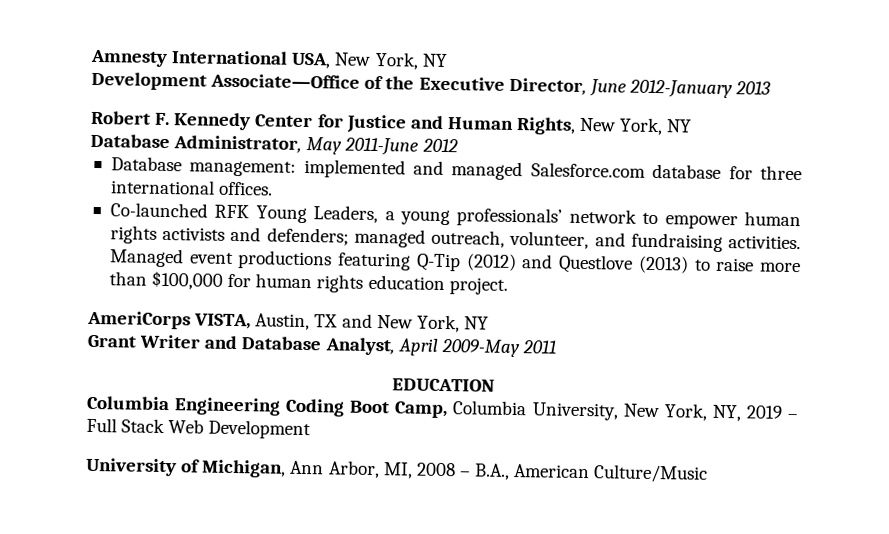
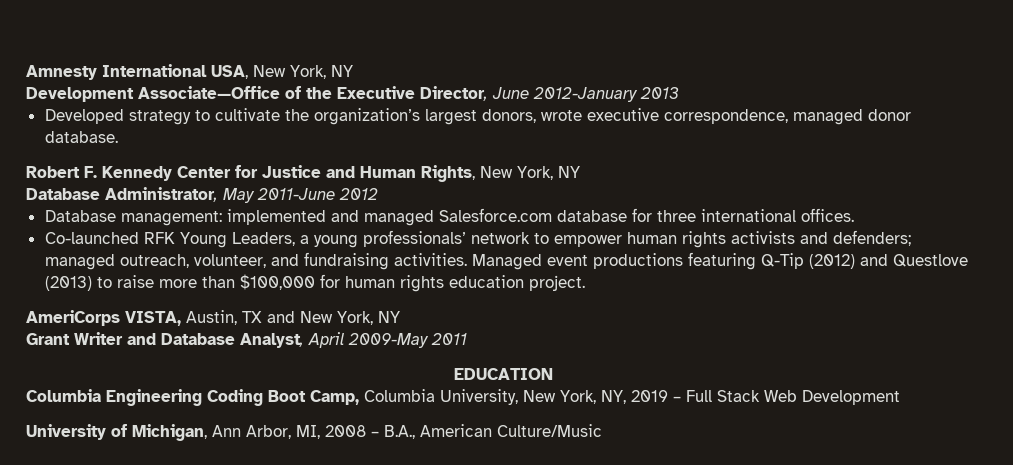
+ Developed strategy to cultivate the organization’s largest donors, wrote executive correspondence, managed donor database.

